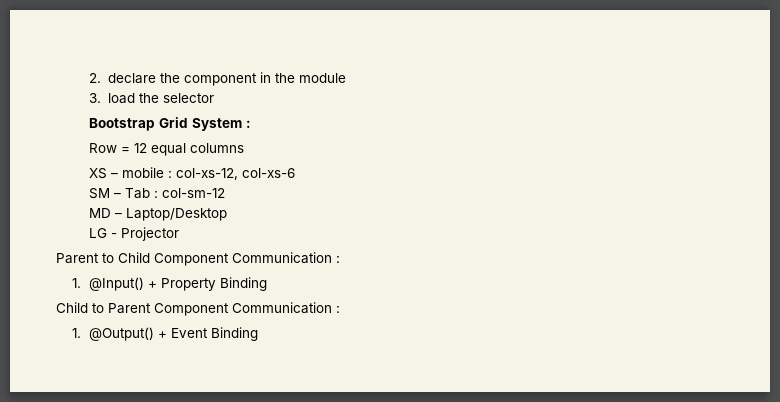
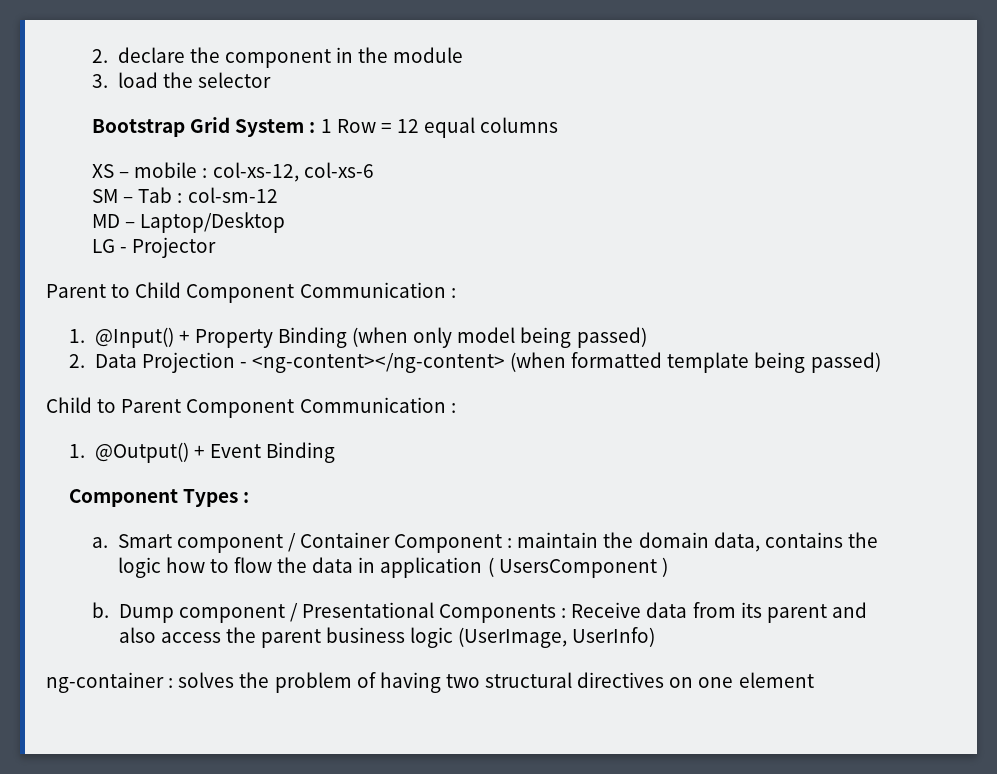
- Bootstrap Grid System :
- Row = 12 equal columns
+ Bootstrap Grid System : 1 Row = 12 equal columns
- 1. @Input() + Property Binding
+ 1. @Input() + Property Binding (when only model being passed)
+ 2. Data Projection - <ng-content></ng-content> (when formatted template being passed)
+ Component Types :
+ a. Smart component / Container Component : maintain the domain data, contains the logic how to flow the data in application ( UsersComponent )
+ b. Dump component / Presentational Components : Receive data from its parent and also access the parent business logic (UserImage, UserInfo)
+ ng-container : solves the problem of having two structural directives on one element

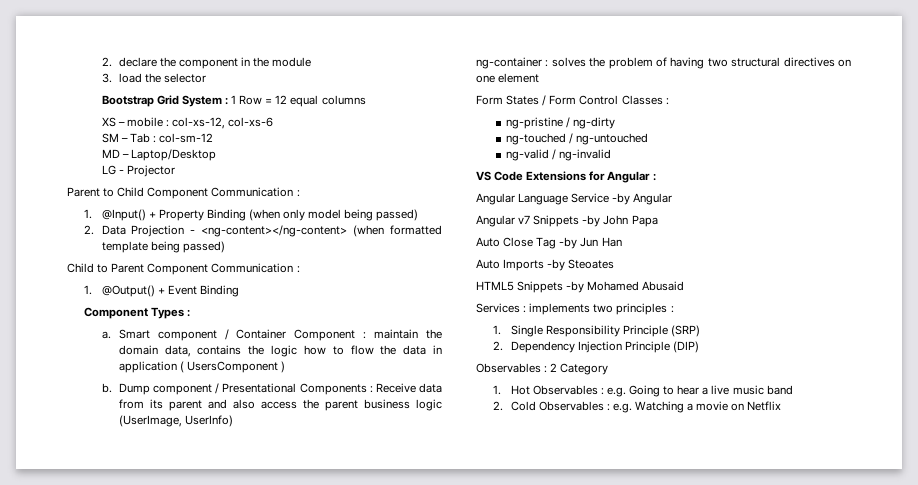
+ Form States / Form Control Classes :
+ ng-pristine / ng-dirty
+ ng-touched / ng-untouched
+ ng-valid / ng-invalid
+ VS Code Extensions for Angular :
+ Angular Language Service -by Angular
+ Angular v7 Snippets -by John Papa
+ Auto Close Tag -by Jun Han
+ Auto Imports -by Steoates
+ HTML5 Snippets -by Mohamed Abusaid
+ Services : implements two principles :
+ 1. Single Responsibility Principle (SRP)
+ 2. Dependency Injection Principle (DIP)
+ Observables : 2 Category
+ 1. Hot Observables : e.g. Going to hear a live music band
+ 2. Cold Observables : e.g. Watching a movie on Netflix

